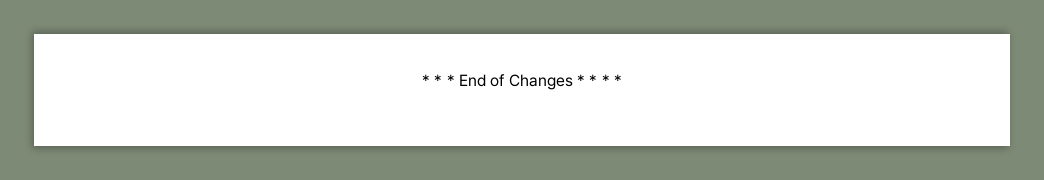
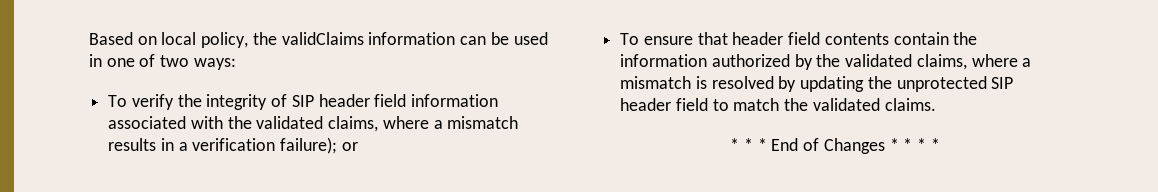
+ Based on local policy, the validClaims information can be used in one of two ways:
+ To verify the integrity of SIP header field information associated with the validated claims, where a mismatch results in a verification failure); or
+ To ensure that header field contents contain the information authorized by the validated claims, where a mismatch is resolved by updating the unprotected SIP header field to match the validated claims.

